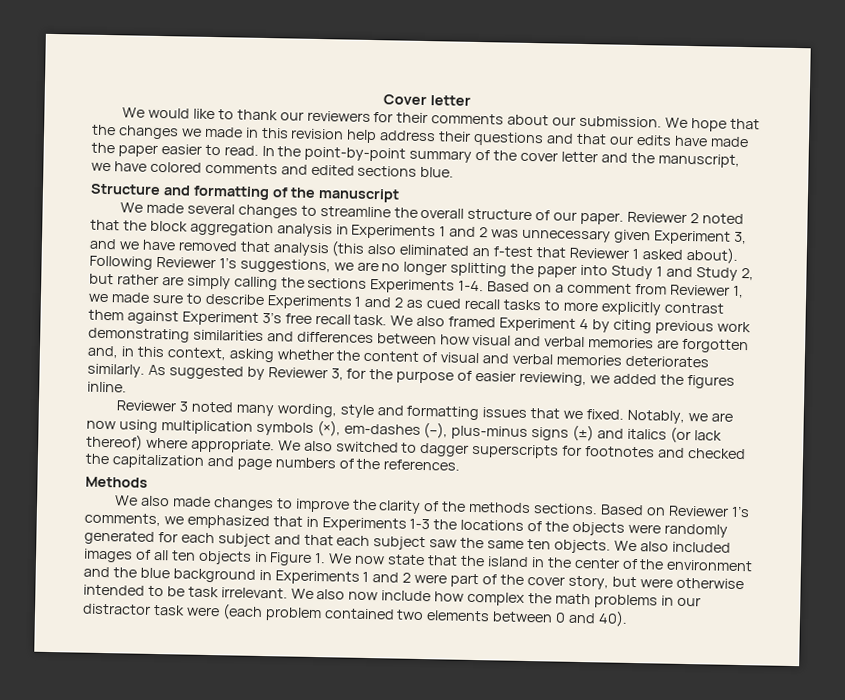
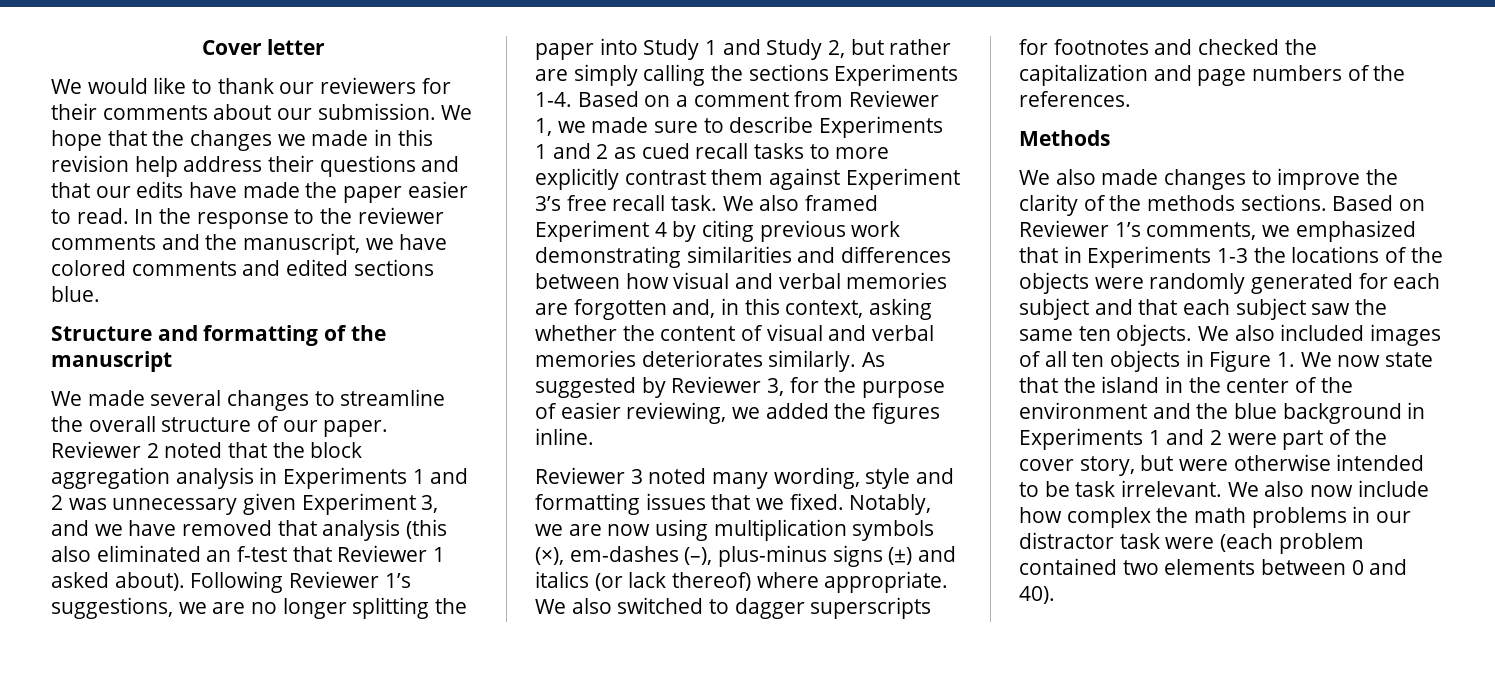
- In the point-by-point summary of the cover letter and the manuscript, we have colored comments and edited sections blue.
+ In the response to the reviewer comments and the manuscript, we have colored comments and edited sections blue.

